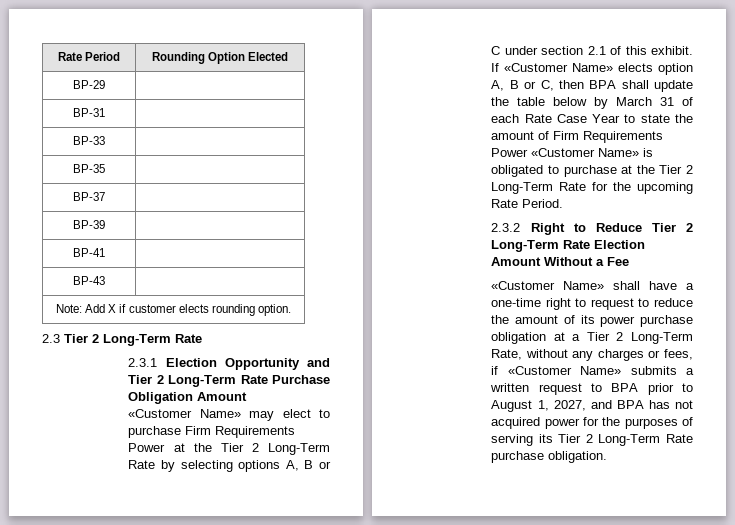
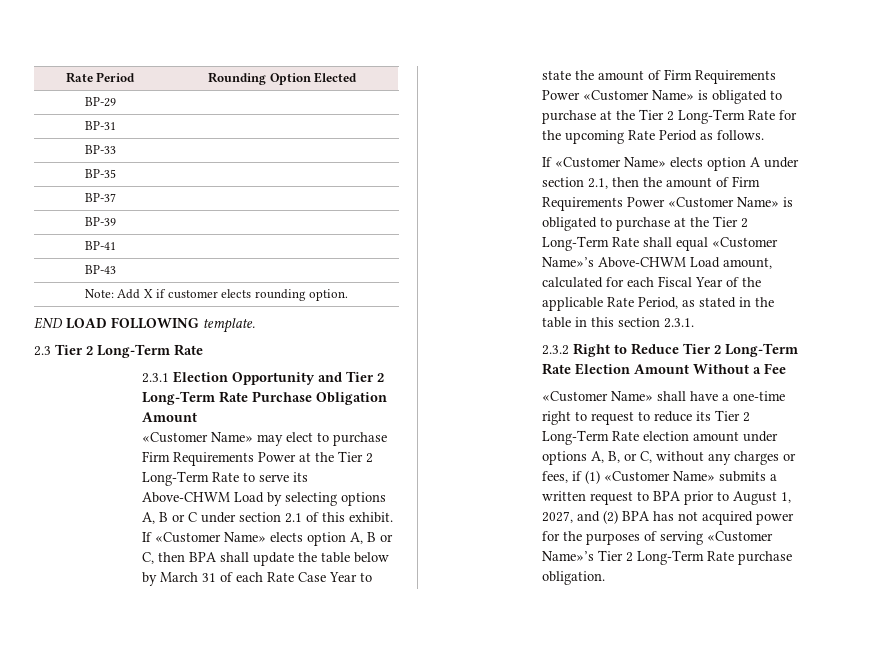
+ END LOAD FOLLOWING template.
- «Customer Name» may elect to purchase Firm Requirements Power at the Tier 2 Long-Term Rate by selecting options A, B or C under section 2.1 of this exhibit.
+ «Customer Name» may elect to purchase Firm Requirements Power at the Tier 2 Long-Term Rate to serve its Above-CHWM Load by selecting options A, B or C under section 2.1 of this exhibit.
- If «Customer Name» elects option A, B or C, then BPA shall update the table below by March 31 of each Rate Case Year to state the amount of Firm Requirements Power «Customer Name» is obligated to purchase at the Tier 2 Long-Term Rate for the upcoming Rate Period.
+ If «Customer Name» elects option A, B or C, then BPA shall update the table below by March 31 of each Rate Case Year to state the amount of Firm Requirements Power «Customer Name» is obligated to purchase at the Tier 2 Long-Term Rate for the upcoming Rate Period as follows.
+ If «Customer Name» elects option A under section 2.1, then the amount of Firm Requirements Power «Customer Name» is obligated to purchase at the Tier 2 Long-Term Rate shall equal «Customer Name»’s Above-CHWM Load amount, calculated for each Fiscal Year of the applicable Rate Period, as stated in the table in this section 2.3.1.
- «Customer Name» shall have a one-time right to request to reduce the amount of its power purchase obligation at a Tier 2 Long-Term Rate, without any charges or fees, if «Customer Name» submits a written request to BPA prior to August 1, 2027, and BPA has not acquired power for the purposes of serving its Tier 2 Long-Term Rate purchase obligation.
+ «Customer Name» shall have a one-time right to request to reduce its Tier 2 Long-Term Rate election amount under options A, B, or C, without any charges or fees, if (1) «Customer Name» submits a written request to BPA prior to August 1, 2027, and (2) BPA has not acquired power for the purposes of serving «Customer Name»’s Tier 2 Long-Term Rate purchase obligation.

